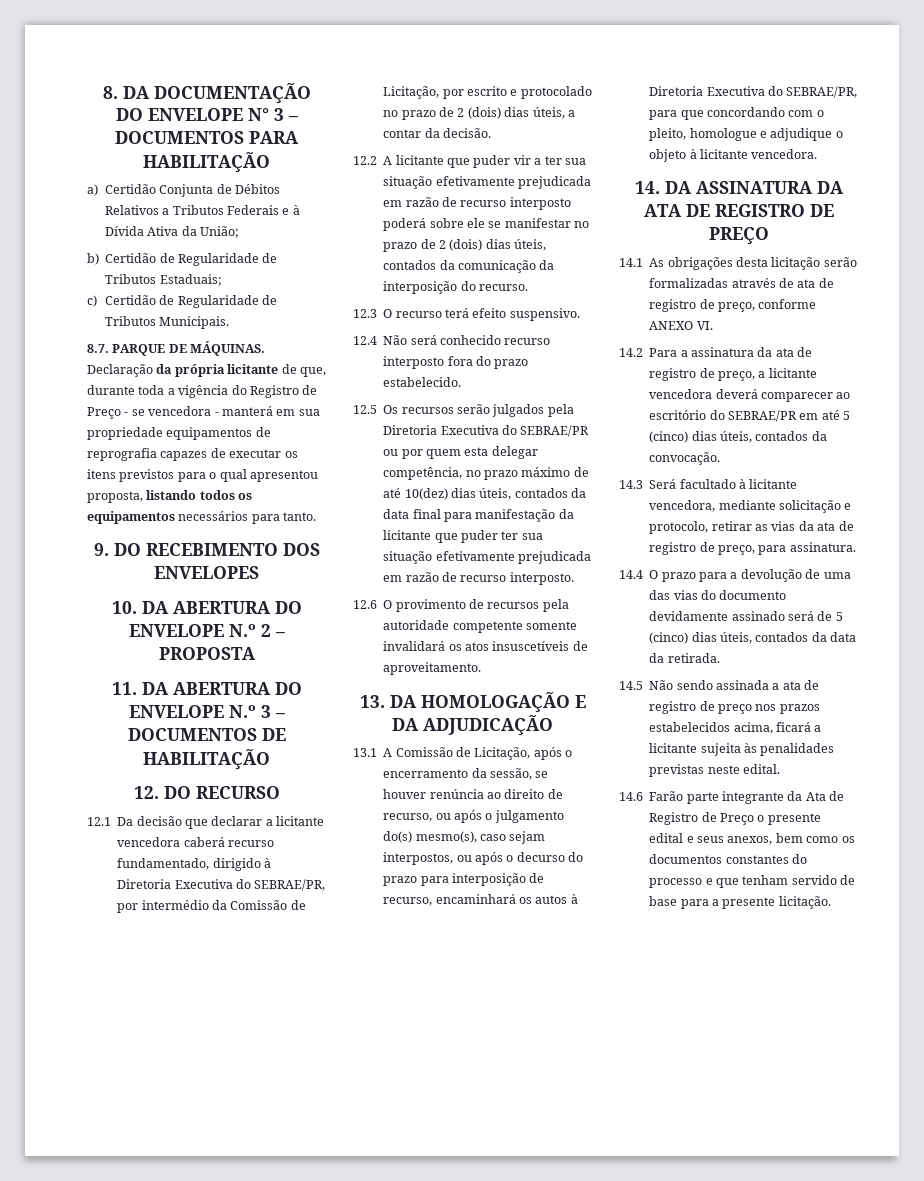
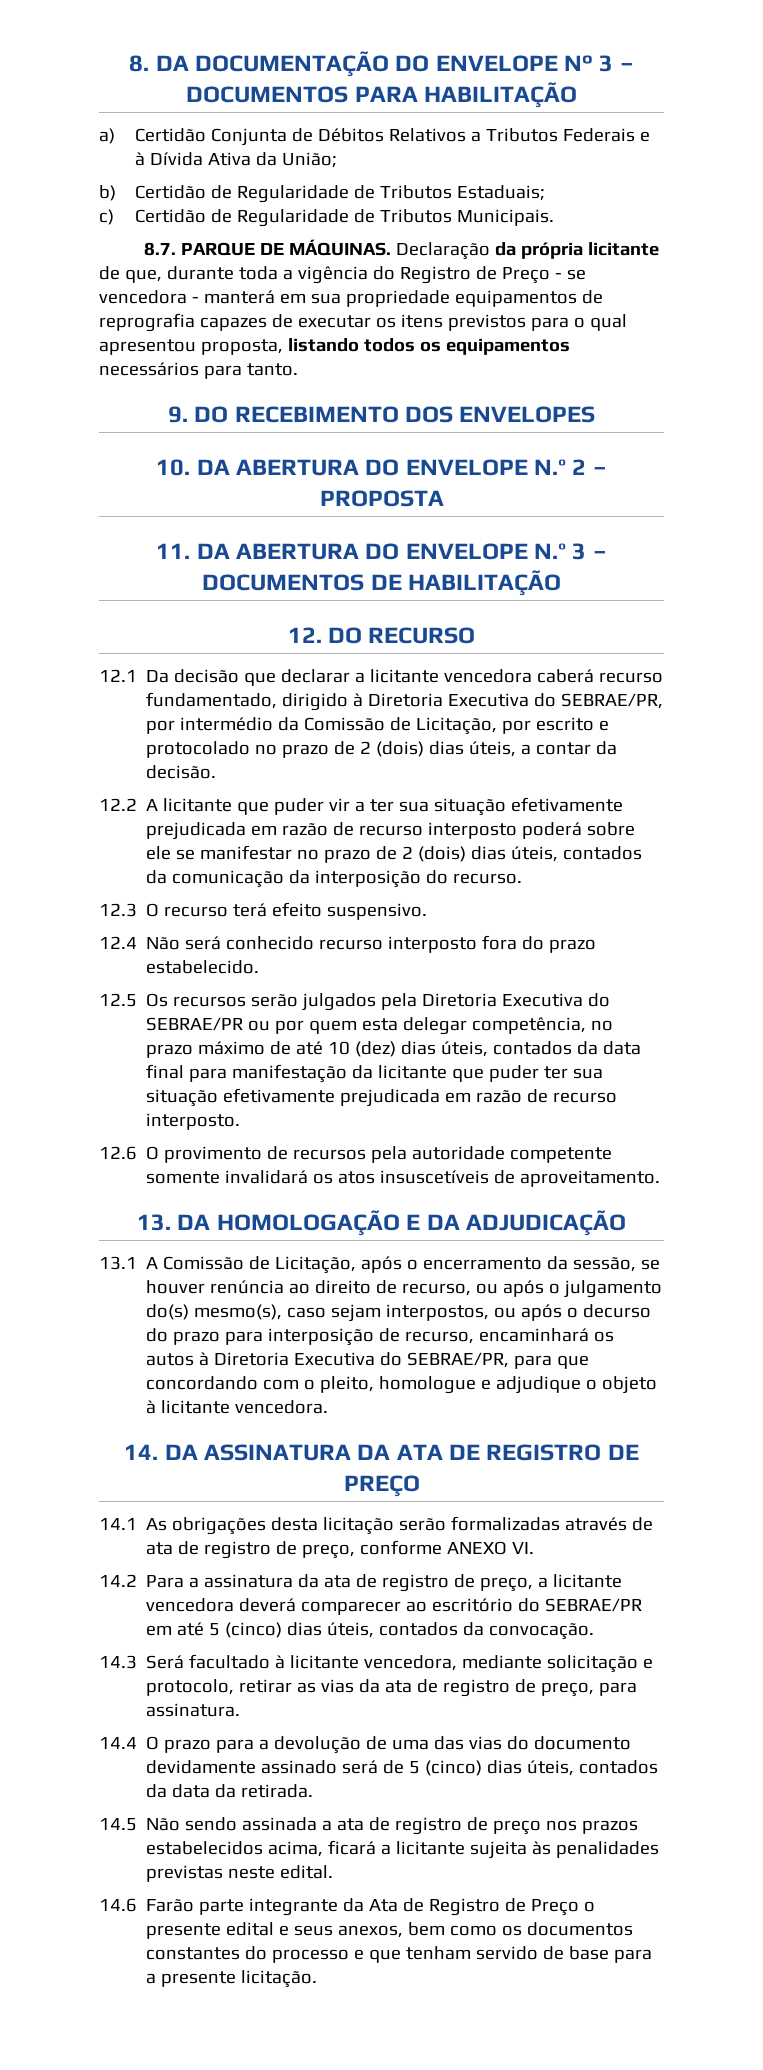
- 12.5 Os recursos serão julgados pela Diretoria Executiva do SEBRAE/PR ou por quem esta delegar competência, no prazo máximo de até 10(dez) dias úteis, contados da data final para manifestação da licitante que puder ter sua situação efetivamente prejudicada em razão de recurso interposto.
+ 12.5 Os recursos serão julgados pela Diretoria Executiva do SEBRAE/PR ou por quem esta delegar competência, no prazo máximo de até 10 (dez) dias úteis, contados da data final para manifestação da licitante que puder ter sua situação efetivamente prejudicada em razão de recurso interposto.

